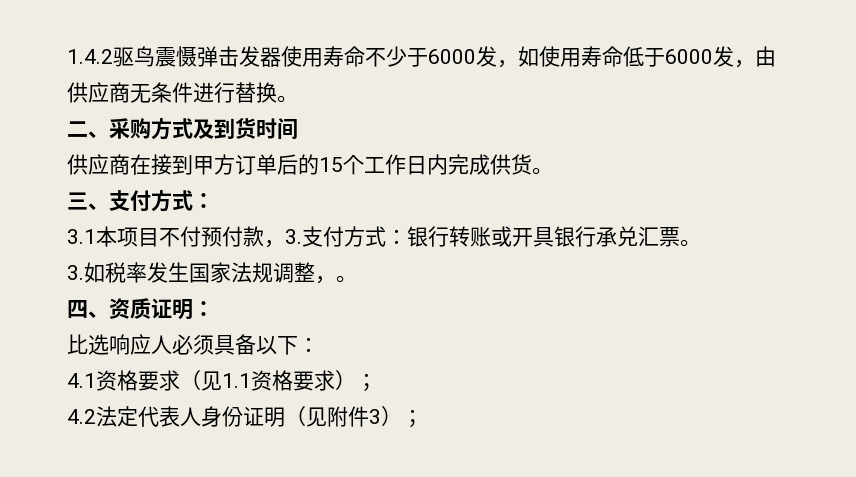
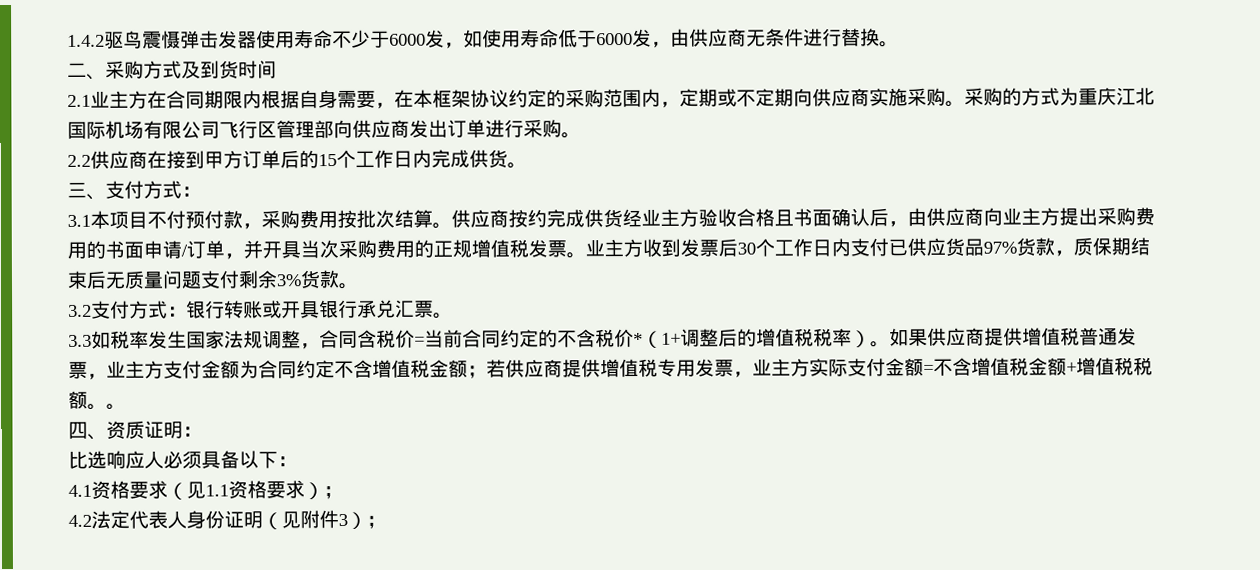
- 供应商在接到甲方订单后的15个工作日内完成供货。
+ 2.1业主方在合同期限内根据自身需要，在本框架协议约定的采购范围内，定期或不定期向供应商实施采购。采购的方式为重庆江北国际机场有限公司飞行区管理部向供应商发出订单进行采购。
+ 2.2供应商在接到甲方订单后的15个工作日内完成供货。
- 3.1本项目不付预付款，3.支付方式：银行转账或开具银行承兑汇票。
+ 3.1本项目不付预付款，采购费用按批次结算。供应商按约完成供货经业主方验收合格且书面确认后，由供应商向业主方提出采购费用的书面申请/订单，并开具当次采购费用的正规增值税发票。业主方收到发票后30个工作日内支付已供应货品97%货款，质保期结束后无质量问题支付剩余3%货款。
+ 3.2支付方式：银行转账或开具银行承兑汇票。
- 3.如税率发生国家法规调整，。
+ 3.3如税率发生国家法规调整，合同含税价=当前合同约定的不含税价*（1+调整后的增值税税率）。如果供应商提供增值税普通发票，业主方支付金额为合同约定不含增值税金额；若供应商提供增值税专用发票，业主方实际支付金额=不含增值税金额+增值税税额。。

